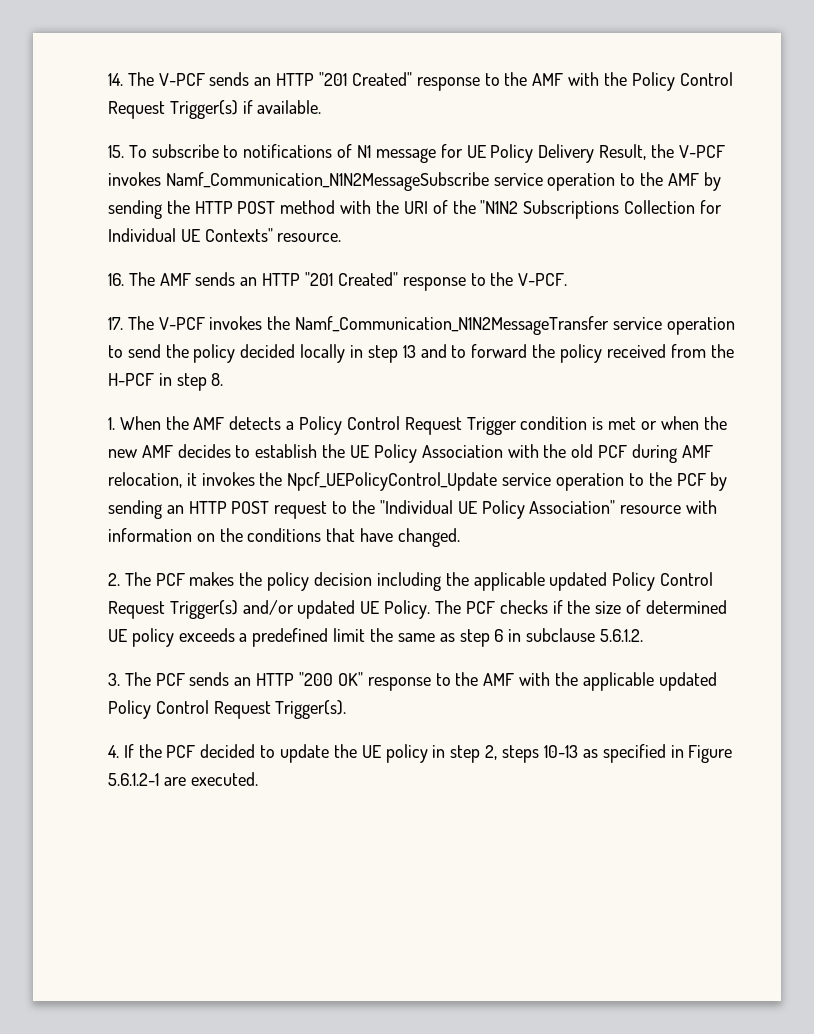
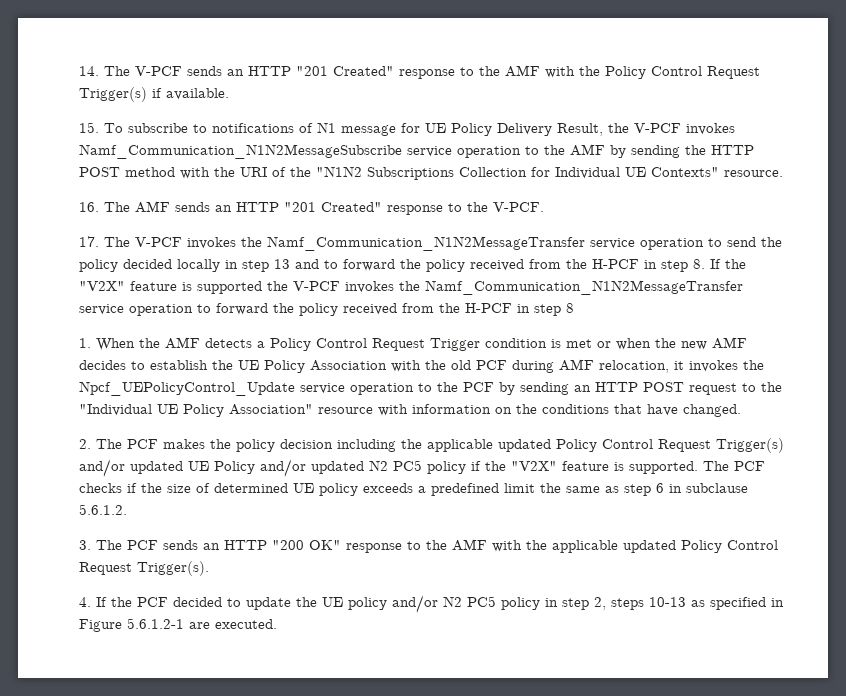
- 17. The V-PCF invokes the Namf_Communication_N1N2MessageTransfer service operation to send the policy decided locally in step 13 and to forward the policy received from the H-PCF in step 8.
+ 17. The V-PCF invokes the Namf_Communication_N1N2MessageTransfer service operation to send the policy decided locally in step 13 and to forward the policy received from the H-PCF in step 8. If the "V2X" feature is supported the V-PCF invokes the Namf_Communication_N1N2MessageTransfer service operation to forward the policy received from the H-PCF in step 8
- 2. The PCF makes the policy decision including the applicable updated Policy Control Request Trigger(s) and/or updated UE Policy.
+ 2. The PCF makes the policy decision including the applicable updated Policy Control Request Trigger(s) and/or updated UE Policy and/or updated N2 PC5 policy if the "V2X" feature is supported.
- 4. If the PCF decided to update the UE policy in step 2, steps 10-13 as specified in Figure 5.6.1.2-1 are executed.
+ 4. If the PCF decided to update the UE policy and/or N2 PC5 policy in step 2, steps 10-13 as specified in Figure 5.6.1.2-1 are executed.

